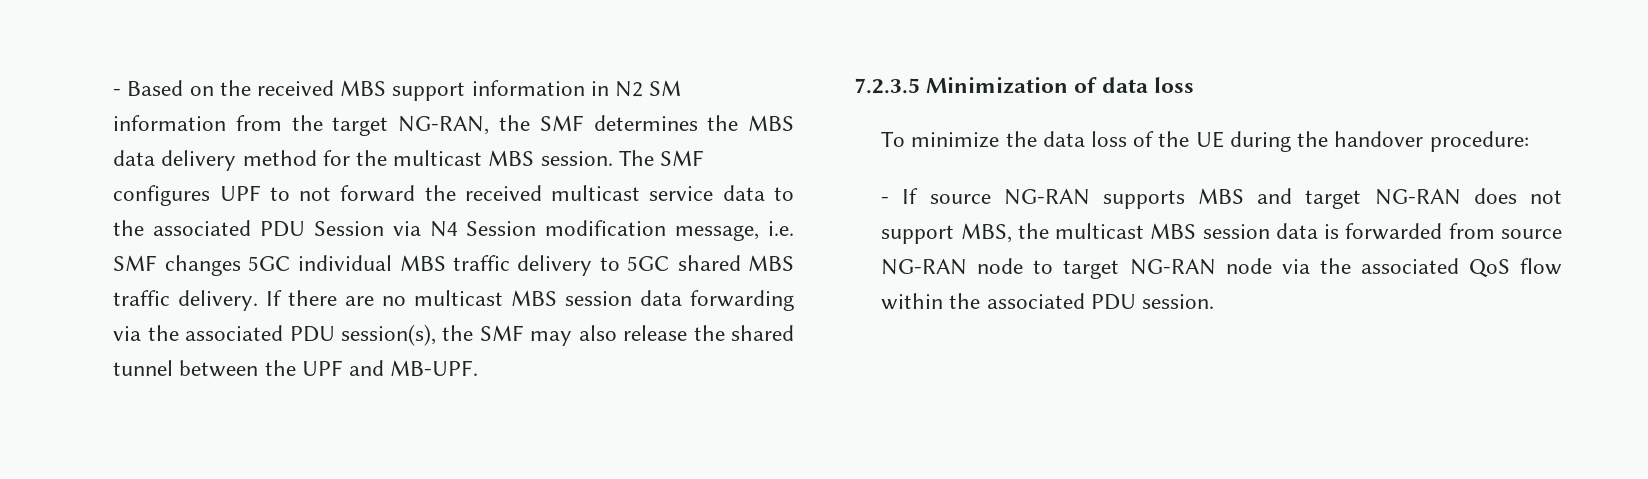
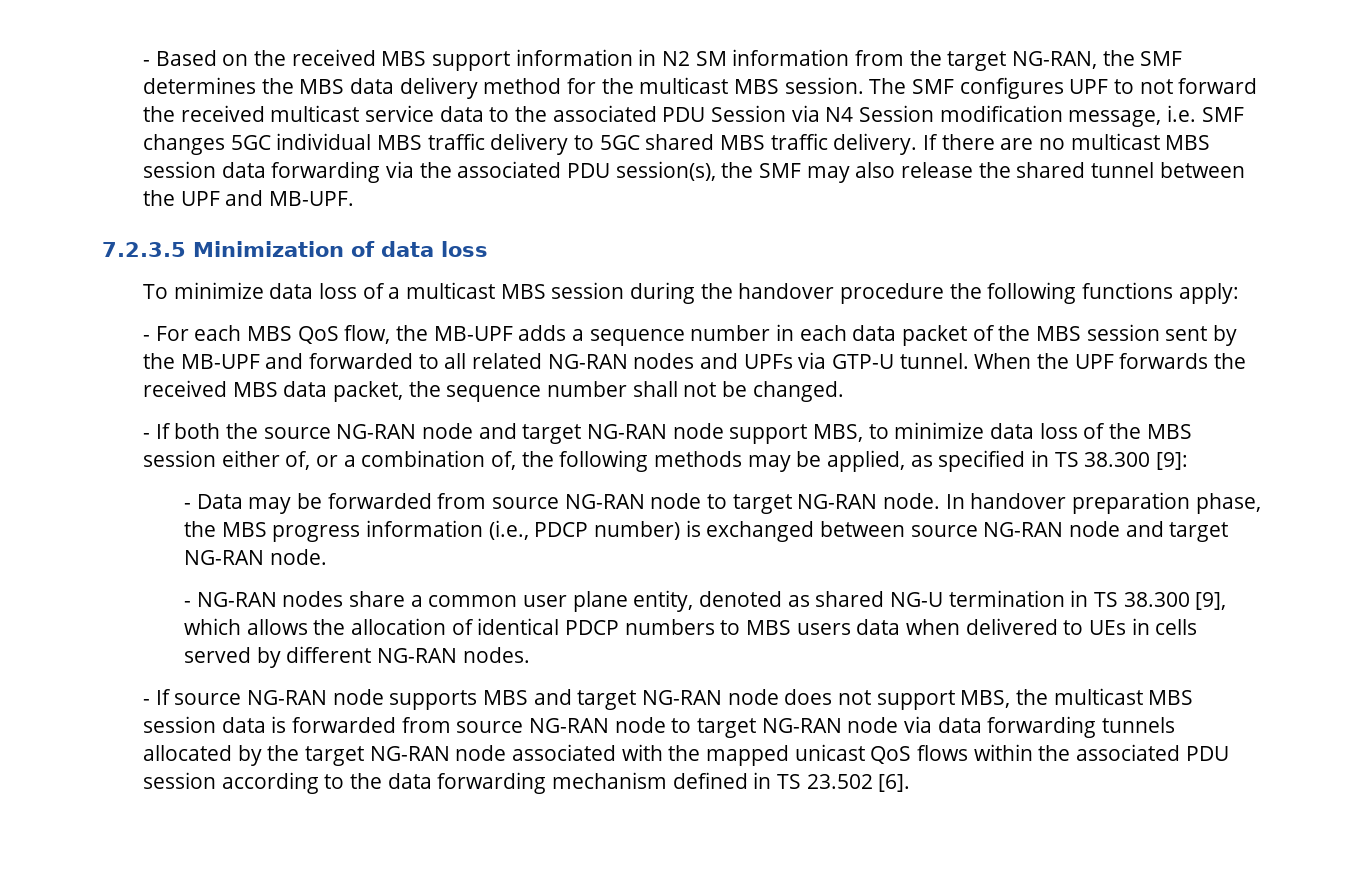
- To minimize the data loss of the UE during the handover procedure:
+ To minimize data loss of a multicast MBS session during the handover procedure the following functions apply:
+ - For each MBS QoS flow, the MB-UPF adds a sequence number in each data packet of the MBS session sent by the MB-UPF and forwarded to all related NG-RAN nodes and UPFs via GTP-U tunnel. When the UPF forwards the received MBS data packet, the sequence number shall not be changed.
+ - If both the source NG-RAN node and target NG-RAN node support MBS, to minimize data loss of the MBS session either of, or a combination of, the following methods may be applied, as specified in TS 38.300 [9]:
+ - Data may be forwarded from source NG-RAN node to target NG-RAN node. In handover preparation phase, the MBS progress information (i.e., PDCP number) is exchanged between source NG-RAN node and target NG-RAN node.
+ - NG-RAN nodes share a common user plane entity, denoted as shared NG-U termination in TS 38.300 [9], which allows the allocation of identical PDCP numbers to MBS users data when delivered to UEs in cells served by different NG-RAN nodes.
- - If source NG-RAN supports MBS and target NG-RAN does not support MBS, the multicast MBS session data is forwarded from source NG-RAN node to target NG-RAN node via the associated QoS flow within the associated PDU session.
+ - If source NG-RAN node supports MBS and target NG-RAN node does not support MBS, the multicast MBS session data is forwarded from source NG-RAN node to target NG-RAN node via data forwarding tunnels allocated by the target NG-RAN node associated with the mapped unicast QoS flows within the associated PDU session according to the data forwarding mechanism defined in TS 23.502 [6].

